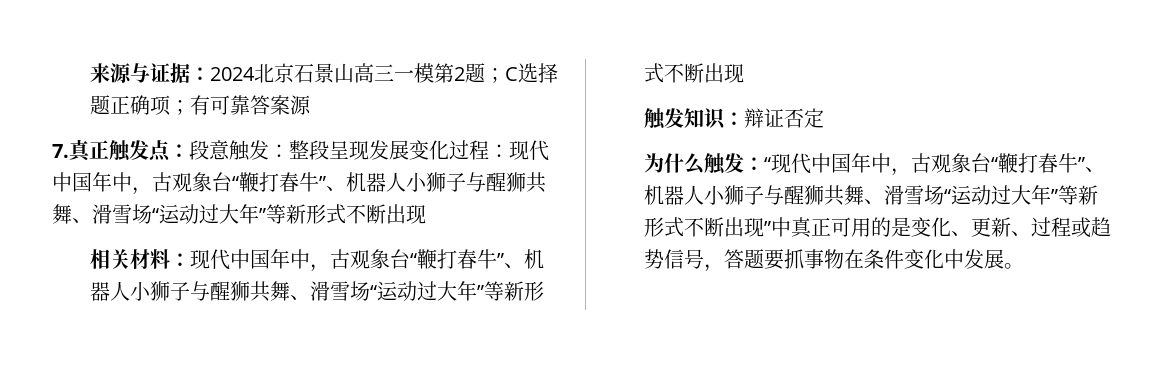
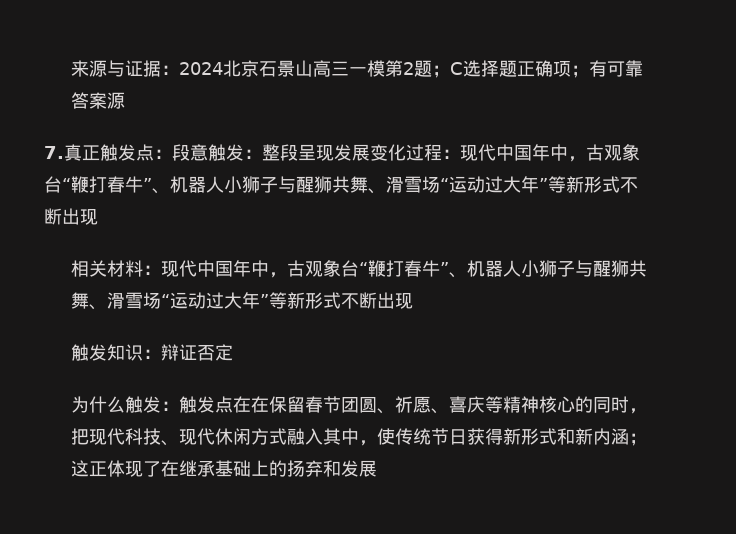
- 为什么触发：“现代中国年中，古观象台“鞭打春牛”、机器人小狮子与醒狮共舞、滑雪场“运动过大年”等新形式不断出现”中真正可用的是变化、更新、过程或趋势信号，答题要抓事物在条件变化中发展。
+ 为什么触发：触发点在在保留春节团圆、祈愿、喜庆等精神核心的同时，把现代科技、现代休闲方式融入其中，使传统节日获得新形式和新内涵；这正体现了在继承基础上的扬弃和发展

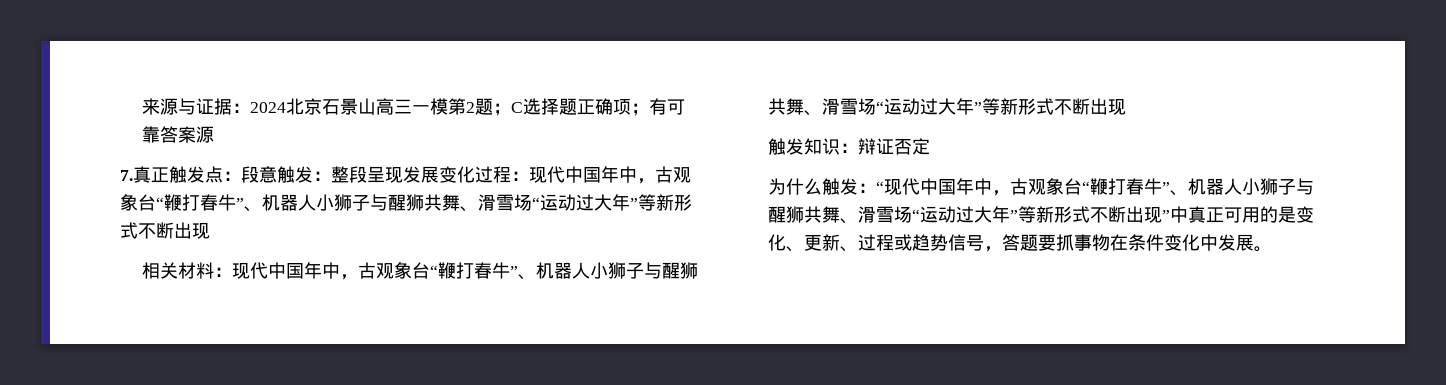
- 为什么触发：触发点在在保留春节团圆、祈愿、喜庆等精神核心的同时，把现代科技、现代休闲方式融入其中，使传统节日获得新形式和新内涵；这正体现了在继承基础上的扬弃和发展
+ 为什么触发：“现代中国年中，古观象台“鞭打春牛”、机器人小狮子与醒狮共舞、滑雪场“运动过大年”等新形式不断出现”中真正可用的是变化、更新、过程或趋势信号，答题要抓事物在条件变化中发展。

